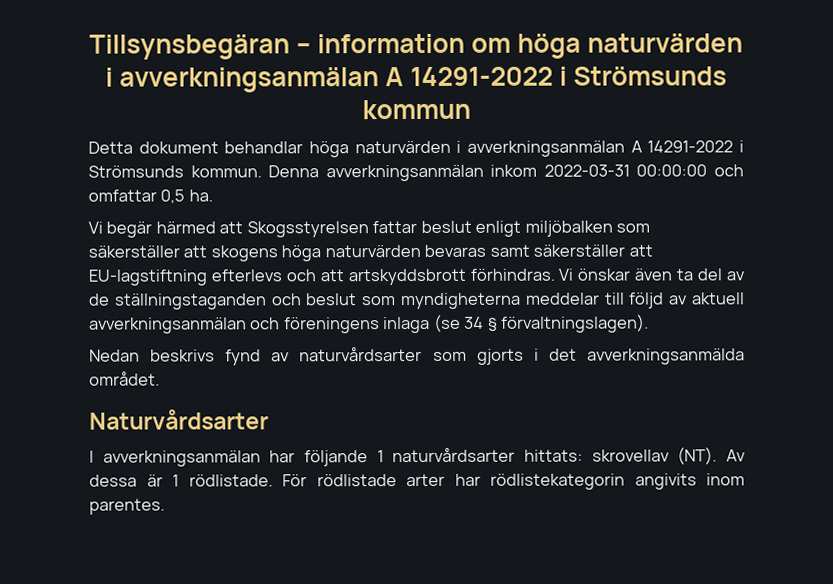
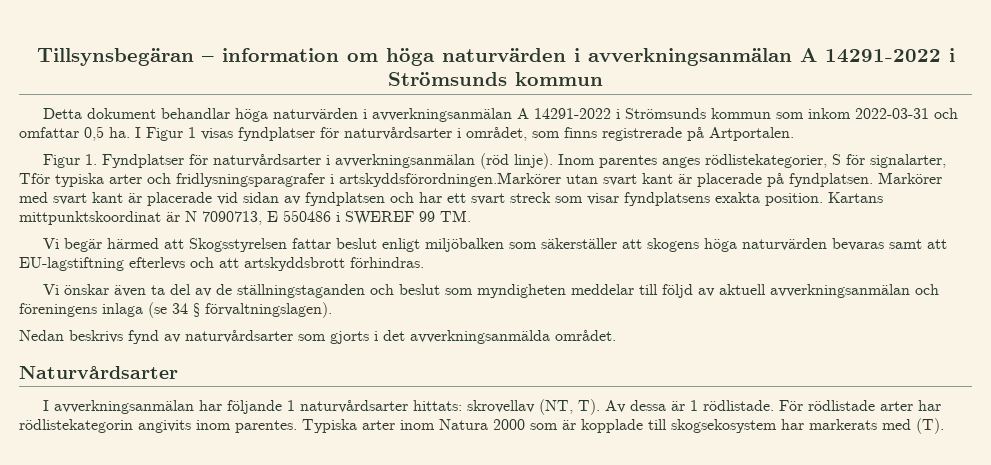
- Detta dokument behandlar höga naturvärden i avverkningsanmälan A 14291-2022 i Strömsunds kommun. Denna avverkningsanmälan inkom 2022-03-31 00:00:00 och omfattar 0,5 ha.
+ Detta dokument behandlar höga naturvärden i avverkningsanmälan A 14291-2022 i Strömsunds kommun som inkom 2022-03-31 och omfattar 0,5 ha. I Figur 1 visas fyndplatser för naturvårdsarter i området, som finns registrerade på Artportalen.
+ Figur 1. Fyndplatser för naturvårdsarter i avverkningsanmälan (röd linje). Inom parentes anges rödlistekategorier, S för signalarter, Tför typiska arter och fridlysningsparagrafer i artskyddsförordningen.Markörer utan svart kant är placerade på fyndplatsen. Markörer med svart kant är placerade vid sidan av fyndplatsen och har ett svart streck som visar fyndplatsens exakta position. Kartans mittpunktskoordinat är N 7090713, E 550486 i SWEREF 99 TM.
- Vi begär härmed att Skogsstyrelsen fattar beslut enligt miljöbalken som säkerställer att skogens höga naturvärden bevaras samt säkerställer att EU-lagstiftning efterlevs och att artskyddsbrott förhindras. Vi önskar även ta del av de ställningstaganden och beslut som myndigheterna meddelar till följd av aktuell avverkningsanmälan och föreningens inlaga (se 34 § förvaltningslagen).
+ Vi begär härmed att Skogsstyrelsen fattar beslut enligt miljöbalken som säkerställer att skogens höga naturvärden bevaras samt att EU-lagstiftning efterlevs och att artskyddsbrott förhindras.
+ Vi önskar även ta del av de ställningstaganden och beslut som myndigheten meddelar till följd av aktuell avverkningsanmälan och föreningens inlaga (se 34 § förvaltningslagen).
- I avverkningsanmälan har följande 1 naturvårdsarter hittats: skrovellav (NT). Av dessa är 1 rödlistade.
+ I avverkningsanmälan har följande 1 naturvårdsarter hittats: skrovellav (NT, T). Av dessa är 1 rödlistade.
+ Typiska arter inom Natura 2000 som är kopplade till skogsekosystem har markerats med (T).

